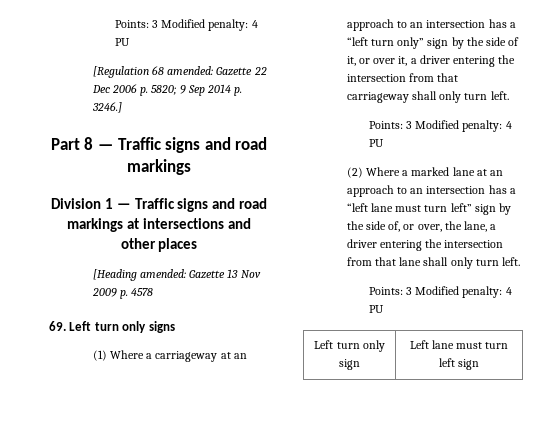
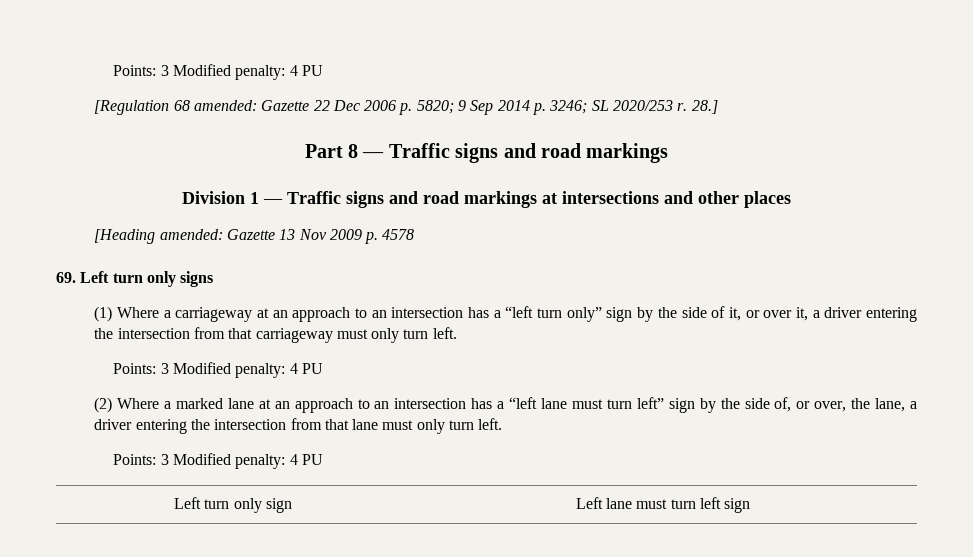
- [Regulation 68 amended: Gazette 22 Dec 2006 p. 5820; 9 Sep 2014 p. 3246.]
+ [Regulation 68 amended: Gazette 22 Dec 2006 p. 5820; 9 Sep 2014 p. 3246; SL 2020/253 r. 28.]
- (1) Where a carriageway at an approach to an intersection has a “left turn only” sign by the side of it, or over it, a driver entering the intersection from that carriageway shall only turn left.
+ (1) Where a carriageway at an approach to an intersection has a “left turn only” sign by the side of it, or over it, a driver entering the intersection from that carriageway must only turn left.
- (2) Where a marked lane at an approach to an intersection has a “left lane must turn left” sign by the side of, or over, the lane, a driver entering the intersection from that lane shall only turn left.
+ (2) Where a marked lane at an approach to an intersection has a “left lane must turn left” sign by the side of, or over, the lane, a driver entering the intersection from that lane must only turn left.

